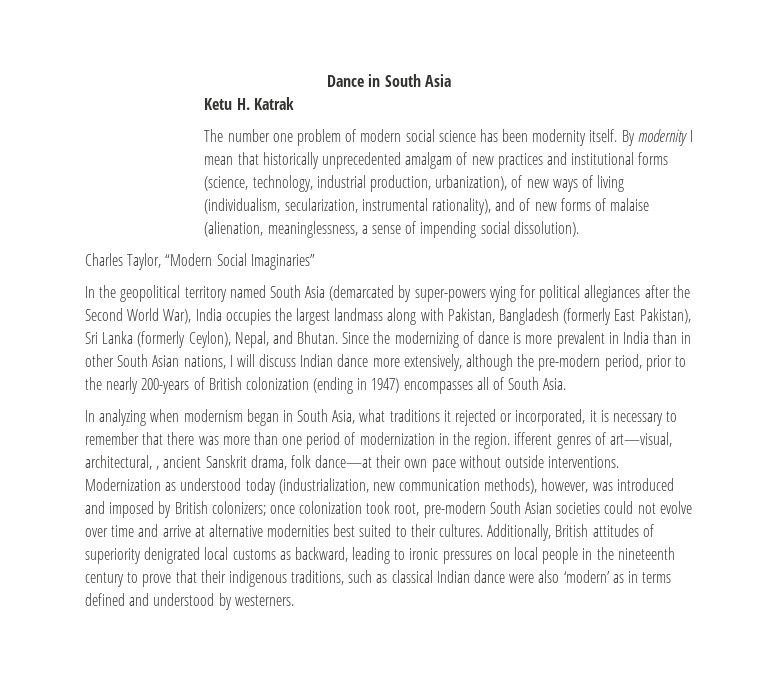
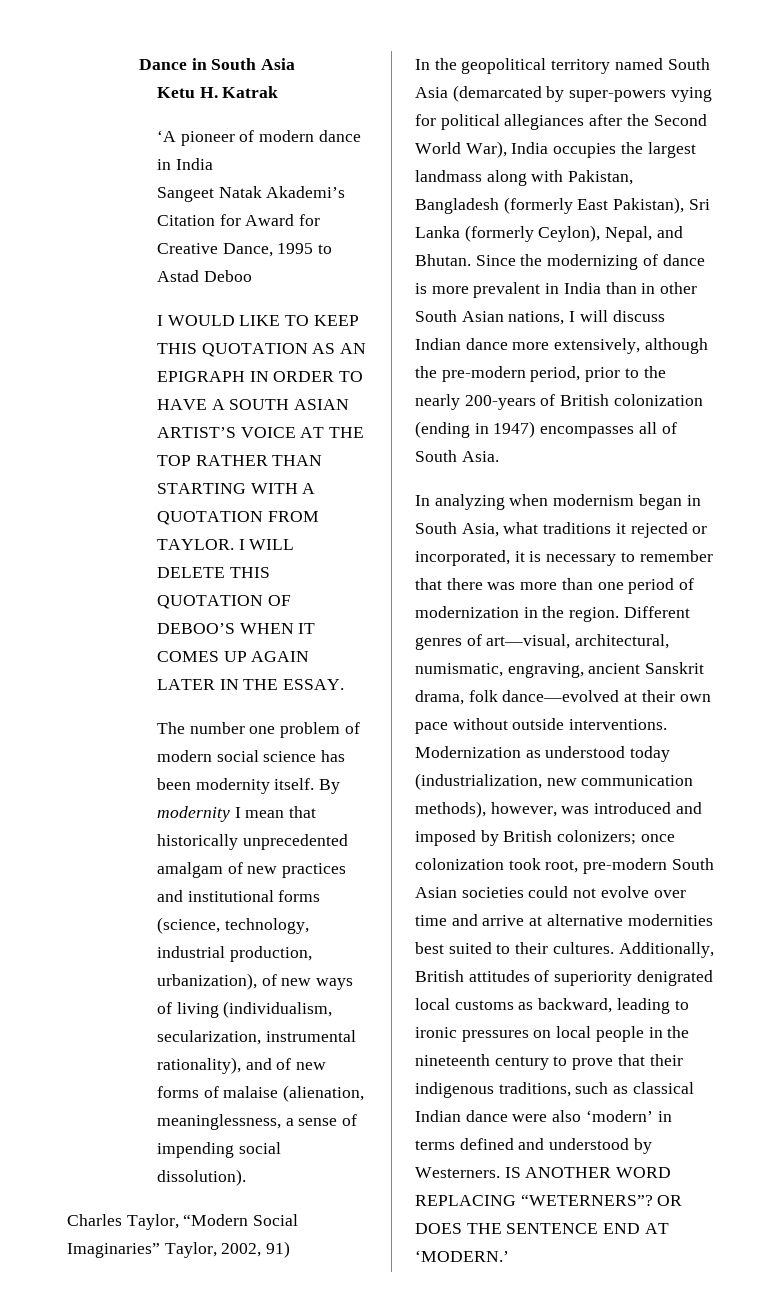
+ ‘A pioneer of modern dance in India
+ Sangeet Natak Akademi’s Citation for Award for Creative Dance, 1995 to Astad Deboo
+ I WOULD LIKE TO KEEP THIS QUOTATION AS AN EPIGRAPH IN ORDER TO HAVE A SOUTH ASIAN ARTIST’S VOICE AT THE TOP RATHER THAN STARTING WITH A QUOTATION FROM TAYLOR. I WILL DELETE THIS QUOTATION OF DEBOO’S WHEN IT COMES UP AGAIN LATER IN THE ESSAY.
- Charles Taylor, “Modern Social Imaginaries”
+ Charles Taylor, “Modern Social Imaginaries” Taylor, 2002, 91)
- In analyzing when modernism began in South Asia, what traditions it rejected or incorporated, it is necessary to remember that there was more than one period of modernization in the region. ifferent genres of art—visual, architectural, , ancient Sanskrit drama, folk dance—at their own pace without outside interventions.
+ In analyzing when modernism began in South Asia, what traditions it rejected or incorporated, it is necessary to remember that there was more than one period of modernization in the region. Different genres of art—visual, architectural, numismatic, engraving, ancient Sanskrit drama, folk dance—evolved at their own pace without outside interventions.
- Additionally, British attitudes of superiority denigrated local customs as backward, leading to ironic pressures on local people in the nineteenth century to prove that their indigenous traditions, such as classical Indian dance were also ‘modern’ as in terms defined and understood by westerners.
+ Additionally, British attitudes of superiority denigrated local customs as backward, leading to ironic pressures on local people in the nineteenth century to prove that their indigenous traditions, such as classical Indian dance were also ‘modern’ in terms defined and understood by Westerners. IS ANOTHER WORD REPLACING “WETERNERS”? OR DOES THE SENTENCE END AT ‘MODERN.’

